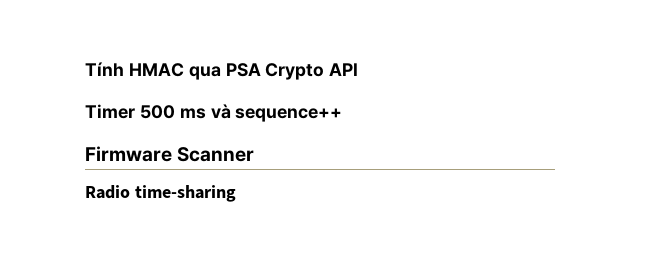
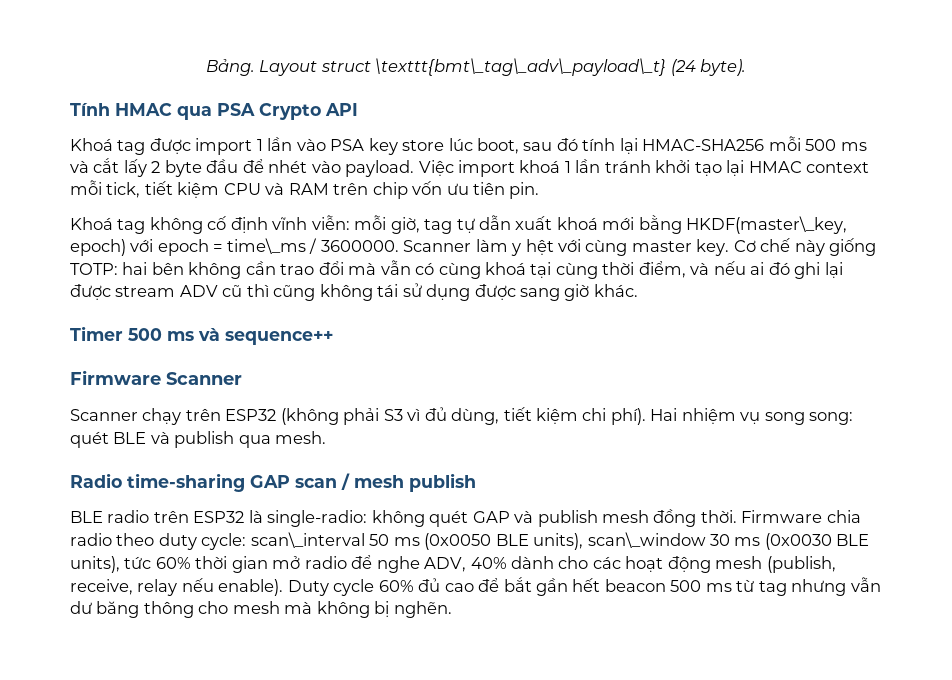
+ Bảng. Layout struct \texttt{bmt\_tag\_adv\_payload\_t} (24 byte).
+ Khoá tag được import 1 lần vào PSA key store lúc boot, sau đó tính lại HMAC-SHA256 mỗi 500 ms và cắt lấy 2 byte đầu để nhét vào payload. Việc import khoá 1 lần tránh khởi tạo lại HMAC context mỗi tick, tiết kiệm CPU và RAM trên chip vốn ưu tiên pin.
+ Khoá tag không cố định vĩnh viễn: mỗi giờ, tag tự dẫn xuất khoá mới bằng HKDF(master\_key, epoch) với epoch = time\_ms / 3600000. Scanner làm y hệt với cùng master key. Cơ chế này giống TOTP: hai bên không cần trao đổi mà vẫn có cùng khoá tại cùng thời điểm, và nếu ai đó ghi lại được stream ADV cũ thì cũng không tái sử dụng được sang giờ khác.
- Radio time-sharing
+ Scanner chạy trên ESP32 (không phải S3 vì đủ dùng, tiết kiệm chi phí). Hai nhiệm vụ song song: quét BLE và publish qua mesh.
+ Radio time-sharing GAP scan / mesh publish
+ BLE radio trên ESP32 là single-radio: không quét GAP và publish mesh đồng thời. Firmware chia radio theo duty cycle: scan\_interval 50 ms (0x0050 BLE units), scan\_window 30 ms (0x0030 BLE units), tức 60% thời gian mở radio để nghe ADV, 40% dành cho các hoạt động mesh (publish, receive, relay nếu enable). Duty cycle 60% đủ cao để bắt gần hết beacon 500 ms từ tag nhưng vẫn dư băng thông cho mesh mà không bị nghẽn.

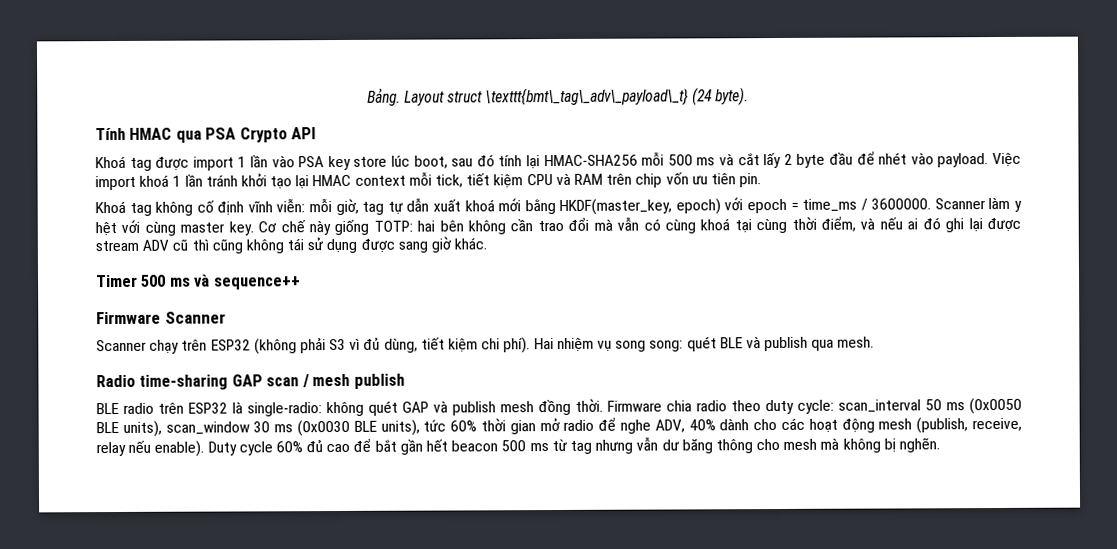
- Khoá tag không cố định vĩnh viễn: mỗi giờ, tag tự dẫn xuất khoá mới bằng HKDF(master\_key, epoch) với epoch = time\_ms / 3600000.
+ Khoá tag không cố định vĩnh viễn: mỗi giờ, tag tự dẫn xuất khoá mới bằng HKDF(master_key, epoch) với epoch = time_ms / 3600000.
- Firmware chia radio theo duty cycle: scan\_interval 50 ms (0x0050 BLE units), scan\_window 30 ms (0x0030 BLE units), tức 60% thời gian mở radio để nghe ADV, 40% dành cho các hoạt động mesh (publish, receive, relay nếu enable).
+ Firmware chia radio theo duty cycle: scan_interval 50 ms (0x0050 BLE units), scan_window 30 ms (0x0030 BLE units), tức 60% thời gian mở radio để nghe ADV, 40% dành cho các hoạt động mesh (publish, receive, relay nếu enable).

